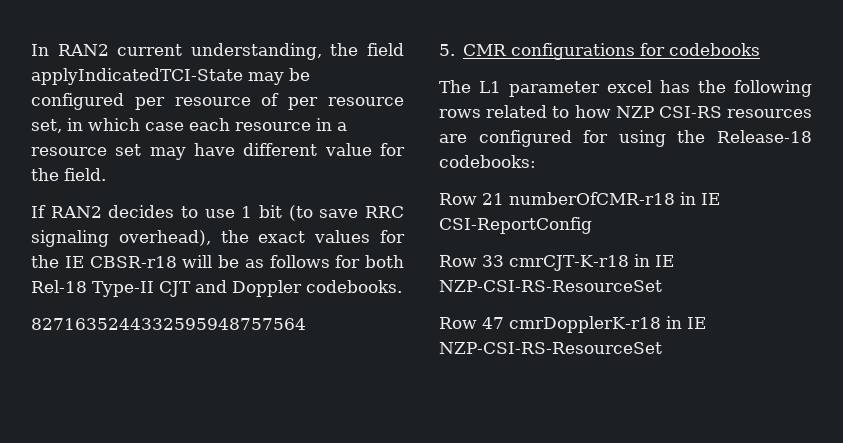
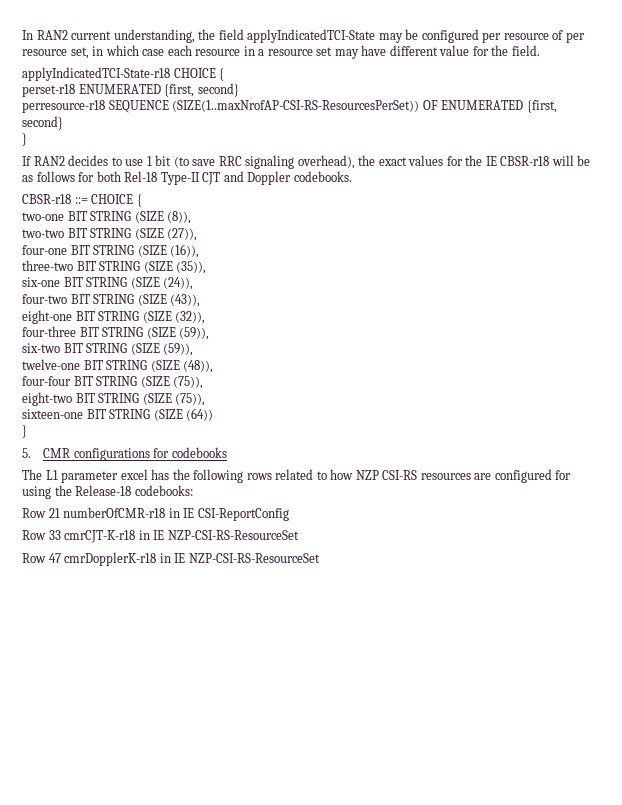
+ applyIndicatedTCI-State-r18 CHOICE {
+ perset-r18 ENUMERATED {first, second}
+ perresource-r18 SEQUENCE (SIZE(1..maxNrofAP-CSI-RS-ResourcesPerSet)) OF ENUMERATED {first, second}
+ }
- 8271635244332595948757564
+ CBSR-r18 ::= CHOICE {
+ two-one BIT STRING (SIZE (8)),
+ two-two BIT STRING (SIZE (27)),
+ four-one BIT STRING (SIZE (16)),
+ three-two BIT STRING (SIZE (35)),
+ six-one BIT STRING (SIZE (24)),
+ four-two BIT STRING (SIZE (43)),
+ eight-one BIT STRING (SIZE (32)),
+ four-three BIT STRING (SIZE (59)),
+ six-two BIT STRING (SIZE (59)),
+ twelve-one BIT STRING (SIZE (48)),
+ four-four BIT STRING (SIZE (75)),
+ eight-two BIT STRING (SIZE (75)),
+ sixteen-one BIT STRING (SIZE (64))
+ }

